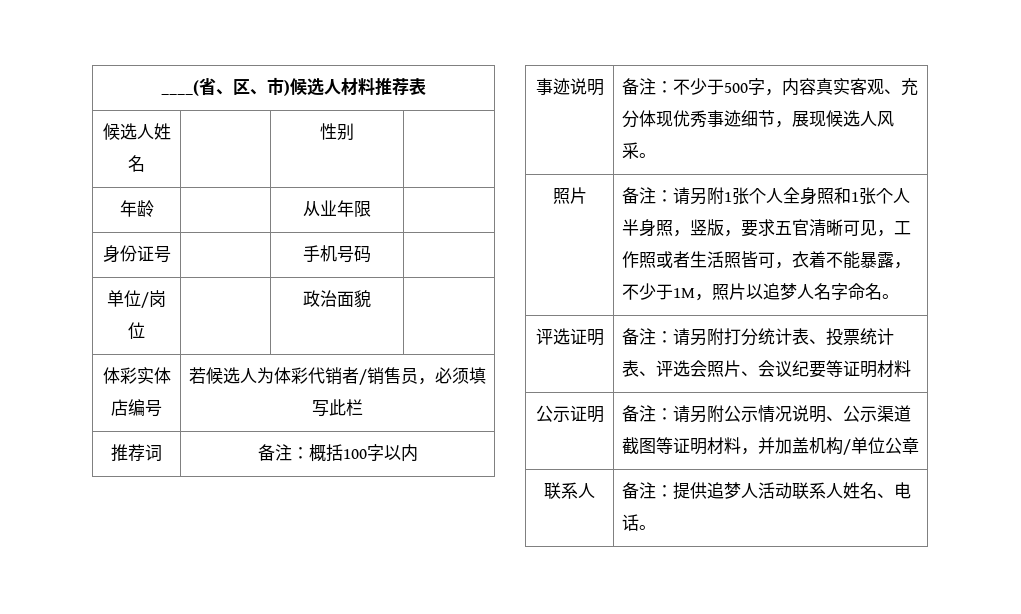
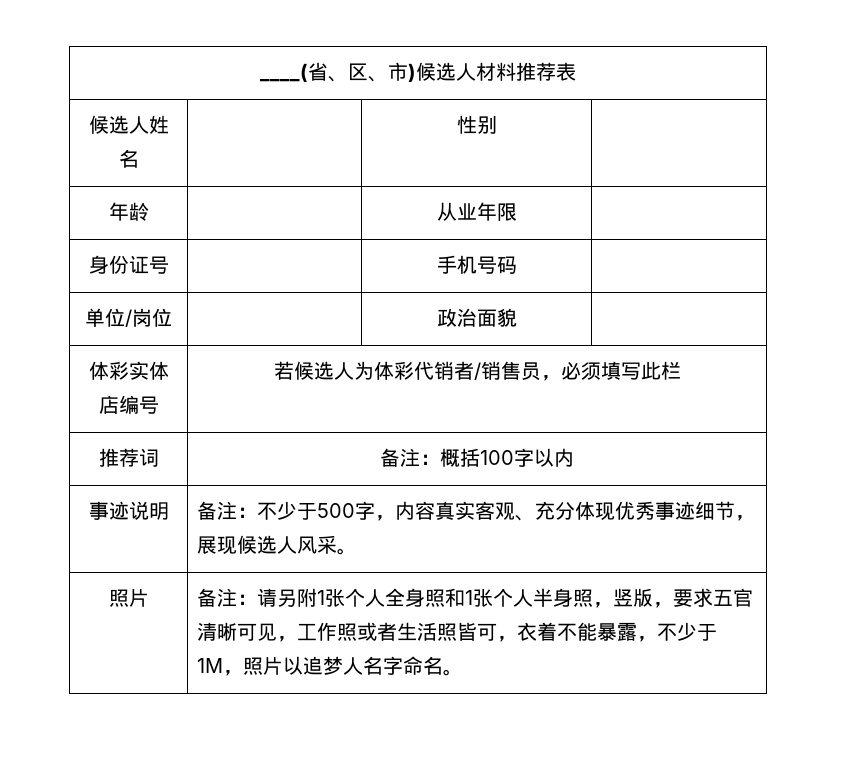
- 评选证明 | 备注：请另附打分统计表、投票统计表、评选会照片、会议纪要等证明材料
- 公示证明 | 备注：请另附公示情况说明、公示渠道截图等证明材料，并加盖机构/单位公章
- 联系人 | 备注：提供追梦人活动联系人姓名、电话。

